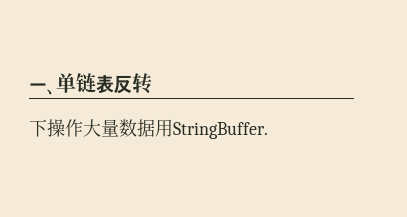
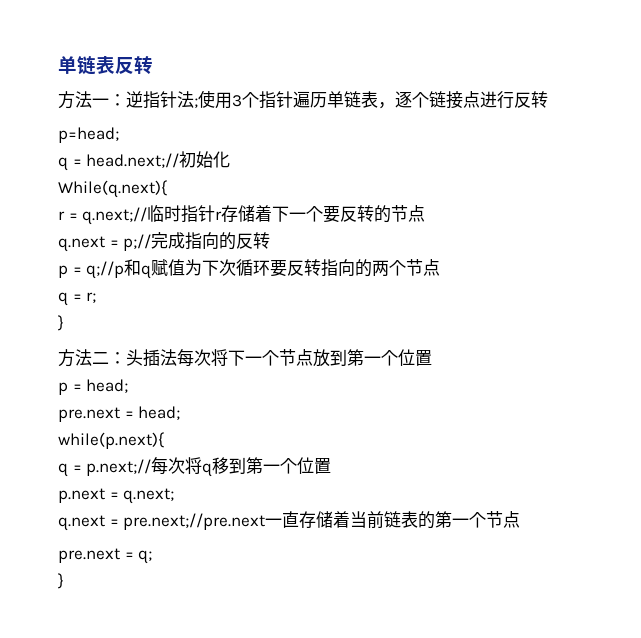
- 一、单链表反转
+ 单链表反转
- 下操作大量数据用StringBuffer.
+ 方法一：逆指针法;使用3个指针遍历单链表，逐个链接点进行反转
+ p=head;
+ q = head.next;//初始化
+ While(q.next){
+ r = q.next;//临时指针r存储着下一个要反转的节点
+ q.next = p;//完成指向的反转
+ p = q;//p和q赋值为下次循环要反转指向的两个节点
+ q = r;
+ }
+ 方法二：头插法每次将下一个节点放到第一个位置
+ p = head;
+ pre.next = head;
+ while(p.next){
+ q = p.next;//每次将q移到第一个位置
+ p.next = q.next;
+ q.next = pre.next;//pre.next一直存储着当前链表的第一个节点
+ pre.next = q;
+ }

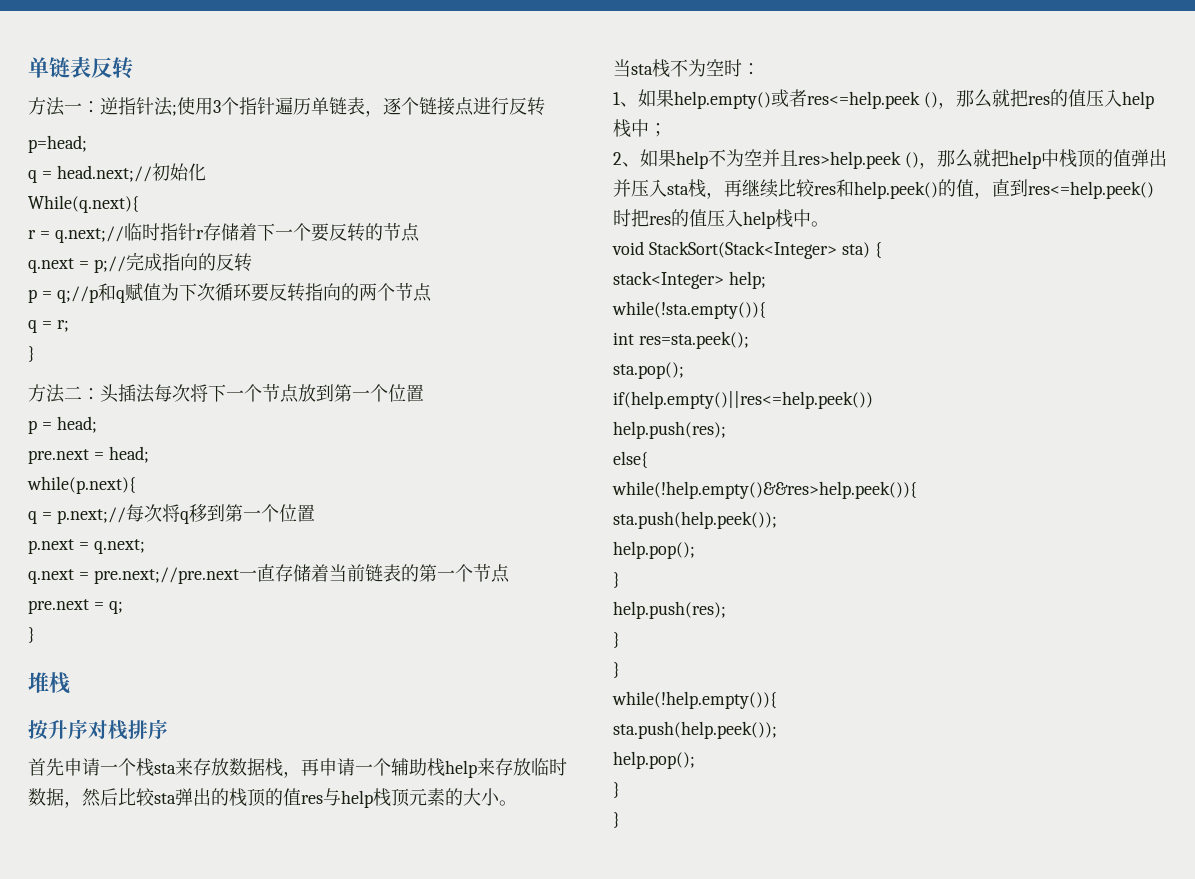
+ 堆栈
+ 按升序对栈排序
+ 首先申请一个栈sta来存放数据栈，再申请一个辅助栈help来存放临时数据，然后比较sta弹出的栈顶的值res与help栈顶元素的大小。
+ 当sta栈不为空时：
+ 1、如果help.empty()或者res<=help.peek ()，那么就把res的值压入help栈中；
+ 2、如果help不为空并且res>help.peek ()，那么就把help中栈顶的值弹出并压入sta栈，再继续比较res和help.peek()的值，直到res<=help.peek()时把res的值压入help栈中。
+ void StackSort(Stack<Integer> sta) {
+ stack<Integer> help;
+ while(!sta.empty()){
+ int res=sta.peek();
+ sta.pop();
+ if(help.empty()||res<=help.peek())
+ help.push(res);
+ else{
+ while(!help.empty()&&res>help.peek()){
+ sta.push(help.peek());
+ help.pop();
+ }
+ help.push(res);
+ }
+ }
+ while(!help.empty()){
+ sta.push(help.peek());
+ help.pop();
+ }
+ }

